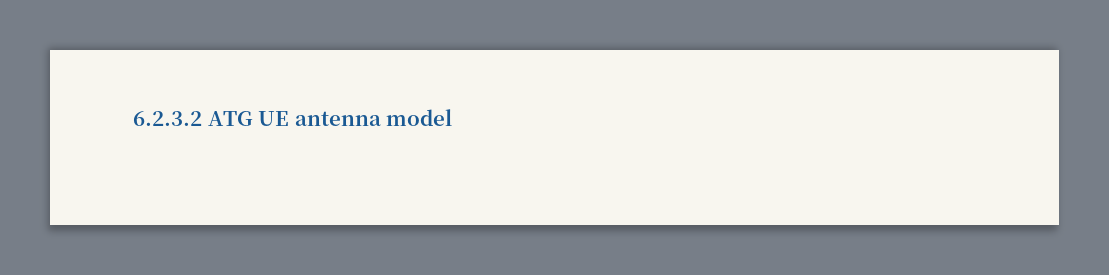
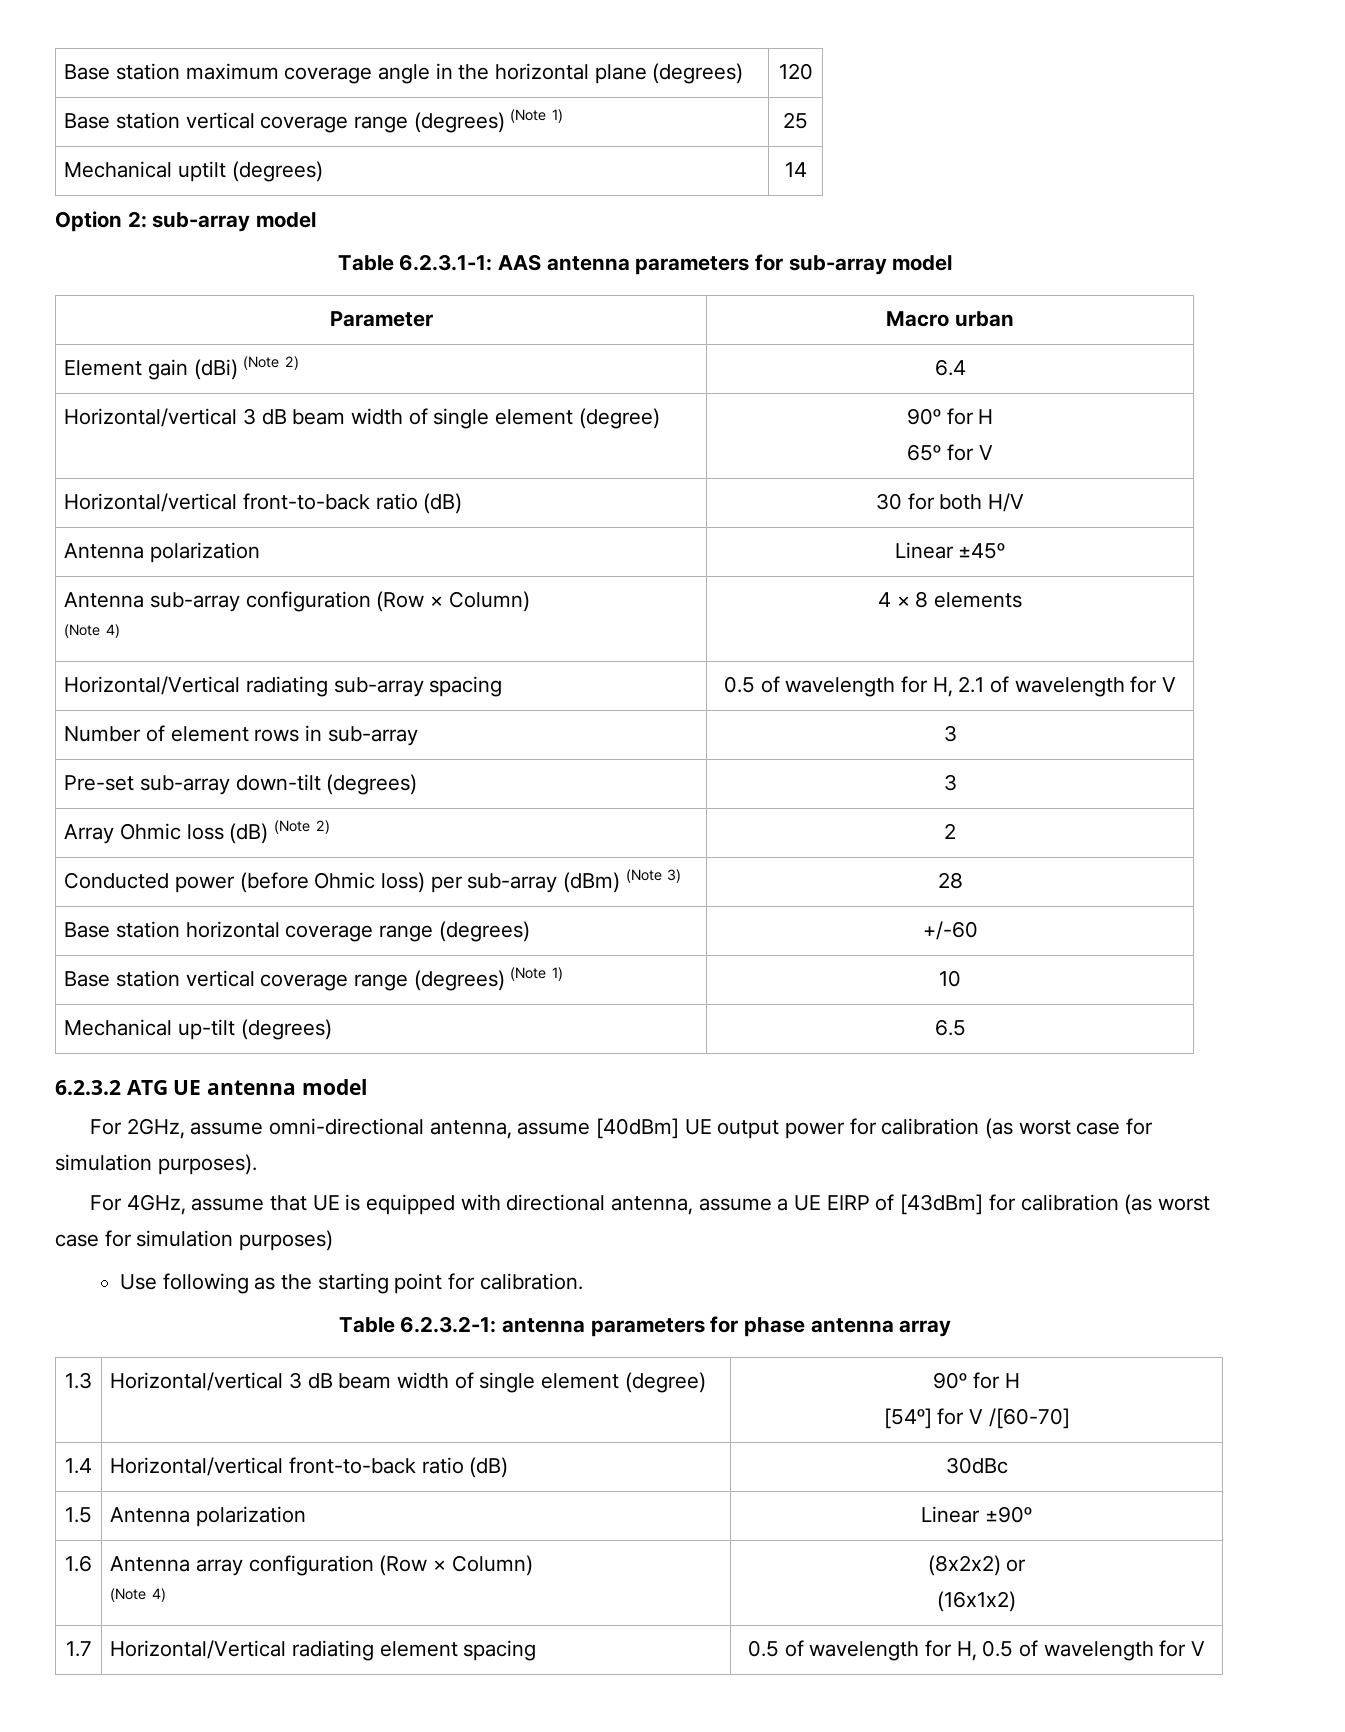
+ Base station maximum coverage angle in the horizontal plane (degrees) | 120
+ Base station vertical coverage range (degrees) (Note 1) | 25
+ Mechanical uptilt (degrees) | 14
+ Option 2: sub-array model
+ Table 6.2.3.1-1: AAS antenna parameters for sub-array model
+ Parameter | Macro urban
+ Element gain (dBi) (Note 2) | 6.4
+ Horizontal/vertical 3 dB beam width of single element (degree) | 90º for H
+ 65º for V
+ Horizontal/vertical front-to-back ratio (dB) | 30 for both H/V
+ Antenna polarization | Linear ±45º
+ Antenna sub-array configuration (Row × Column)
+ (Note 4) | 4 × 8 elements
+ Horizontal/Vertical radiating sub-array spacing | 0.5 of wavelength for H, 2.1 of wavelength for V
+ Number of element rows in sub-array | 3
+ Pre-set sub-array down-tilt (degrees) | 3
+ Array Ohmic loss (dB) (Note 2) | 2
+ Conducted power (before Ohmic loss) per sub-array (dBm) (Note 3) | 28
+ Base station horizontal coverage range (degrees) | +/-60
+ Base station vertical coverage range (degrees) (Note 1) | 10
+ Mechanical up-tilt (degrees) | 6.5
+ For 2GHz, assume omni-directional antenna, assume [40dBm] UE output power for calibration (as worst case for simulation purposes).
+ For 4GHz, assume that UE is equipped with directional antenna, assume a UE EIRP of [43dBm] for calibration (as worst case for simulation purposes)
+ Use following as the starting point for calibration.
+ Table 6.2.3.2-1: antenna parameters for phase antenna array
+ 1.3 | Horizontal/vertical 3 dB beam width of single element (degree) | 90º for H
+ [54º] for V /[60-70]
+ 1.4 | Horizontal/vertical front-to-back ratio (dB) | 30dBc
+ 1.5 | Antenna polarization | Linear ±90º
+ 1.6 | Antenna array configuration (Row × Column)
+ (Note 4) | (8x2x2) or
+ (16x1x2)
+ 1.7 | Horizontal/Vertical radiating element spacing | 0.5 of wavelength for H, 0.5 of wavelength for V

